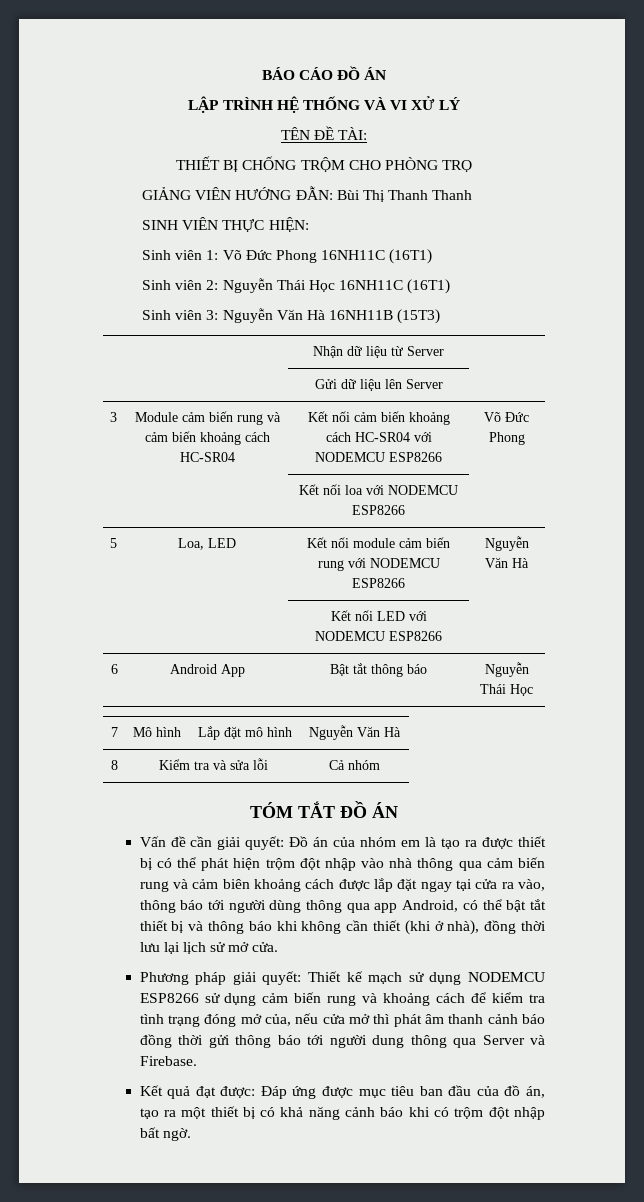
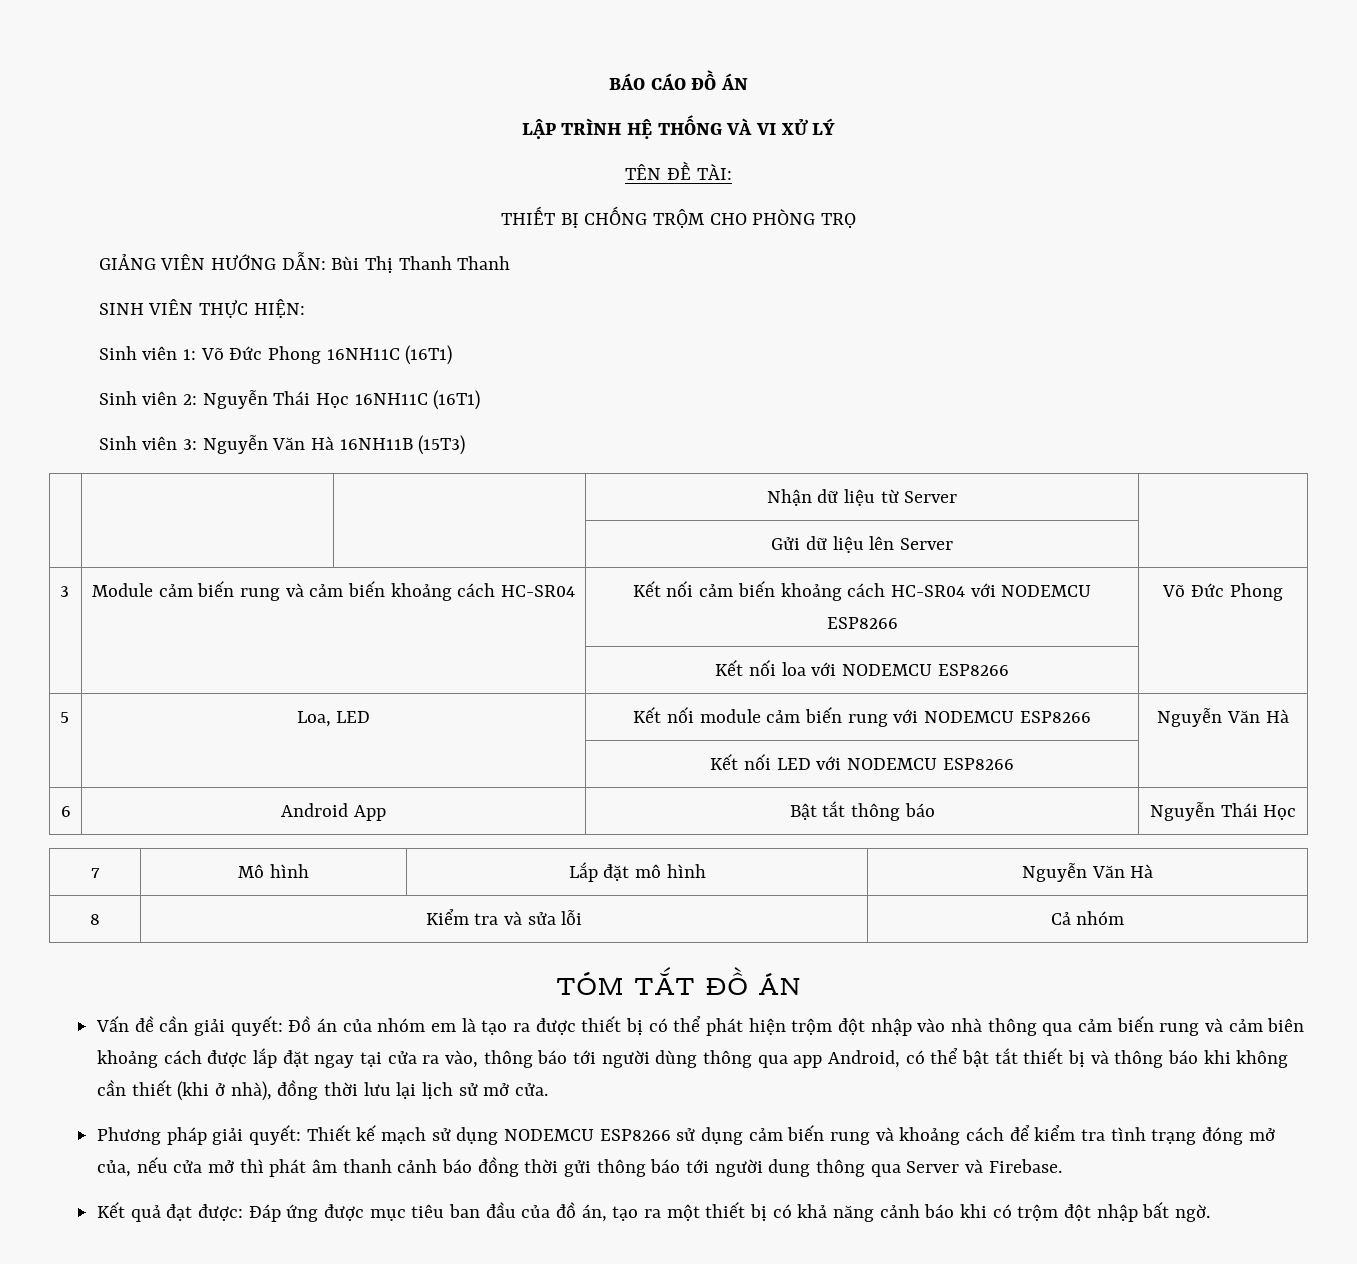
- GIẢNG VIÊN HƯỚNG ĐẪN: Bùi Thị Thanh Thanh
+ GIẢNG VIÊN HƯỚNG DẪN: Bùi Thị Thanh Thanh

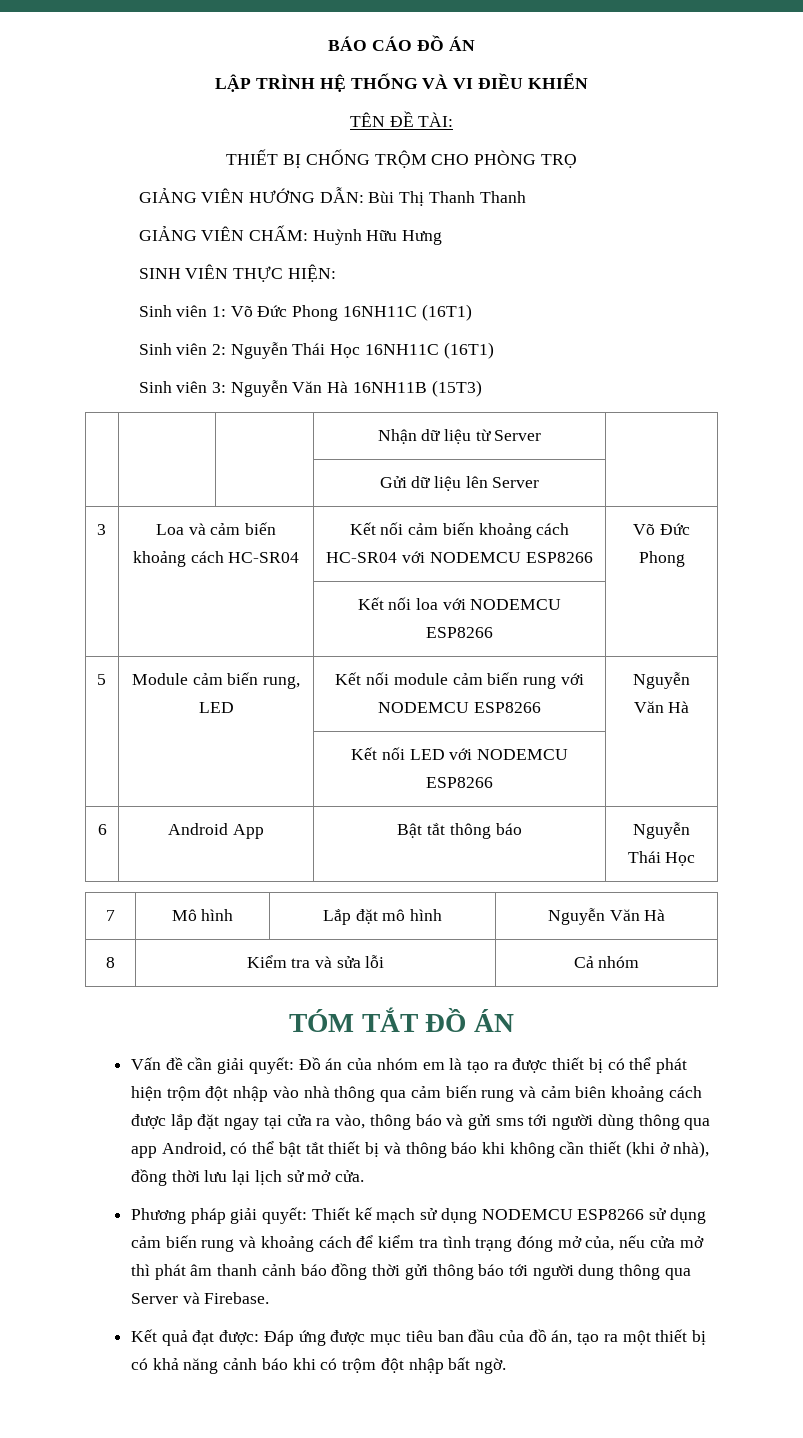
- LẬP TRÌNH HỆ THỐNG VÀ VI XỬ LÝ
+ LẬP TRÌNH HỆ THỐNG VÀ VI ĐIỀU KHIỂN
+ GIẢNG VIÊN CHẤM: Huỳnh Hữu Hưng
- 3 | Module cảm biến rung và cảm biến khoảng cách HC-SR04 | Kết nối cảm biến khoảng cách HC-SR04 với NODEMCU ESP8266 | Võ Đức Phong
+ 3 | Loa và cảm biến khoảng cách HC-SR04 | Kết nối cảm biến khoảng cách HC-SR04 với NODEMCU ESP8266 | Võ Đức Phong
- 5 | Loa, LED | Kết nối module cảm biến rung với NODEMCU ESP8266 | Nguyễn Văn Hà
+ 5 | Module cảm biến rung, LED | Kết nối module cảm biến rung với NODEMCU ESP8266 | Nguyễn Văn Hà
- Đồ án của nhóm em là tạo ra được thiết bị có thể phát hiện trộm đột nhập vào nhà thông qua cảm biến rung và cảm biên khoảng cách được lắp đặt ngay tại cửa ra vào, thông báo tới người dùng thông qua app Android, có thể bật tắt thiết bị và thông báo khi không cần thiết (khi ở nhà), đồng thời lưu lại lịch sử mở cửa.
+ Đồ án của nhóm em là tạo ra được thiết bị có thể phát hiện trộm đột nhập vào nhà thông qua cảm biến rung và cảm biên khoảng cách được lắp đặt ngay tại cửa ra vào, thông báo và gửi sms tới người dùng thông qua app Android, có thể bật tắt thiết bị và thông báo khi không cần thiết (khi ở nhà), đồng thời lưu lại lịch sử mở cửa.

